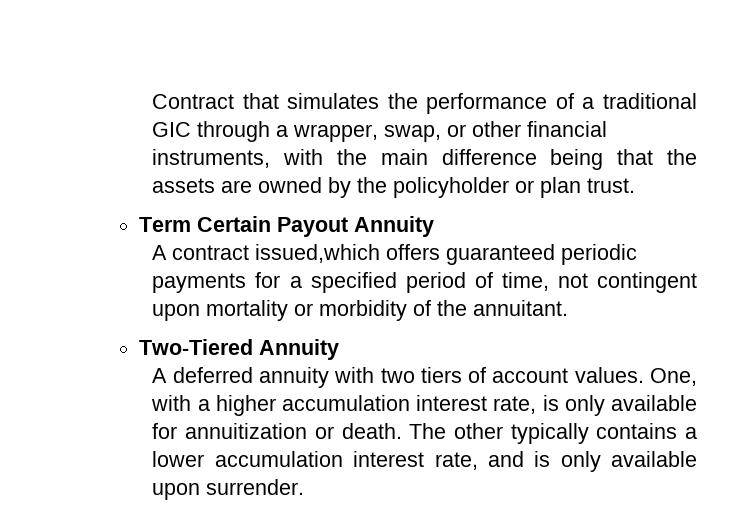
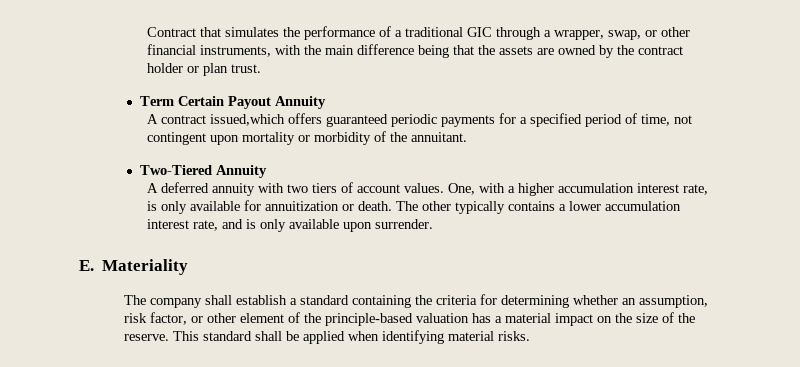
- Contract that simulates the performance of a traditional GIC through a wrapper, swap, or other financial instruments, with the main difference being that the assets are owned by the policyholder or plan trust.
+ Contract that simulates the performance of a traditional GIC through a wrapper, swap, or other financial instruments, with the main difference being that the assets are owned by the contract holder or plan trust.
+ E. Materiality
+ The company shall establish a standard containing the criteria for determining whether an assumption, risk factor, or other element of the principle-based valuation has a material impact on the size of the reserve. This standard shall be applied when identifying material risks.

